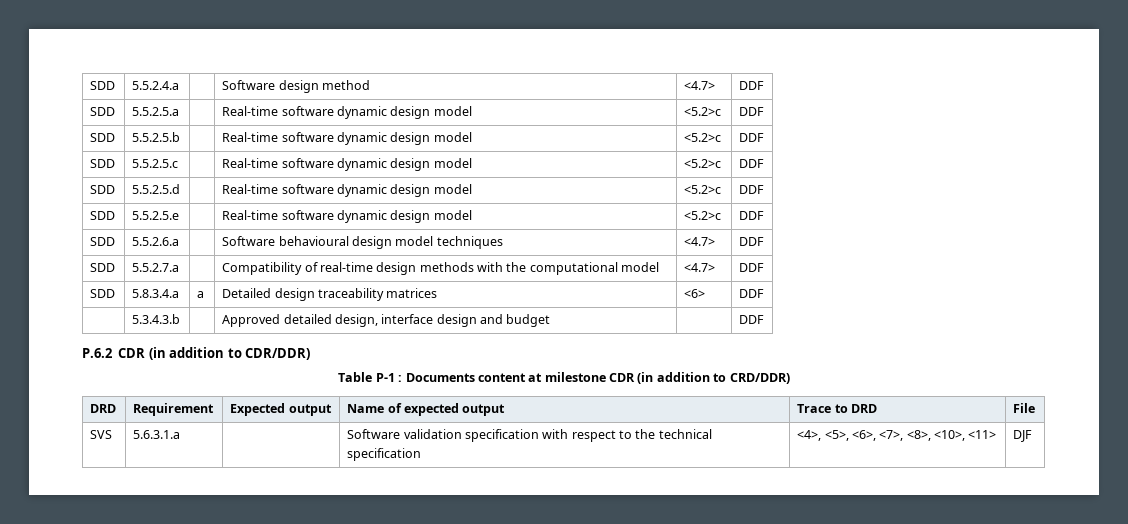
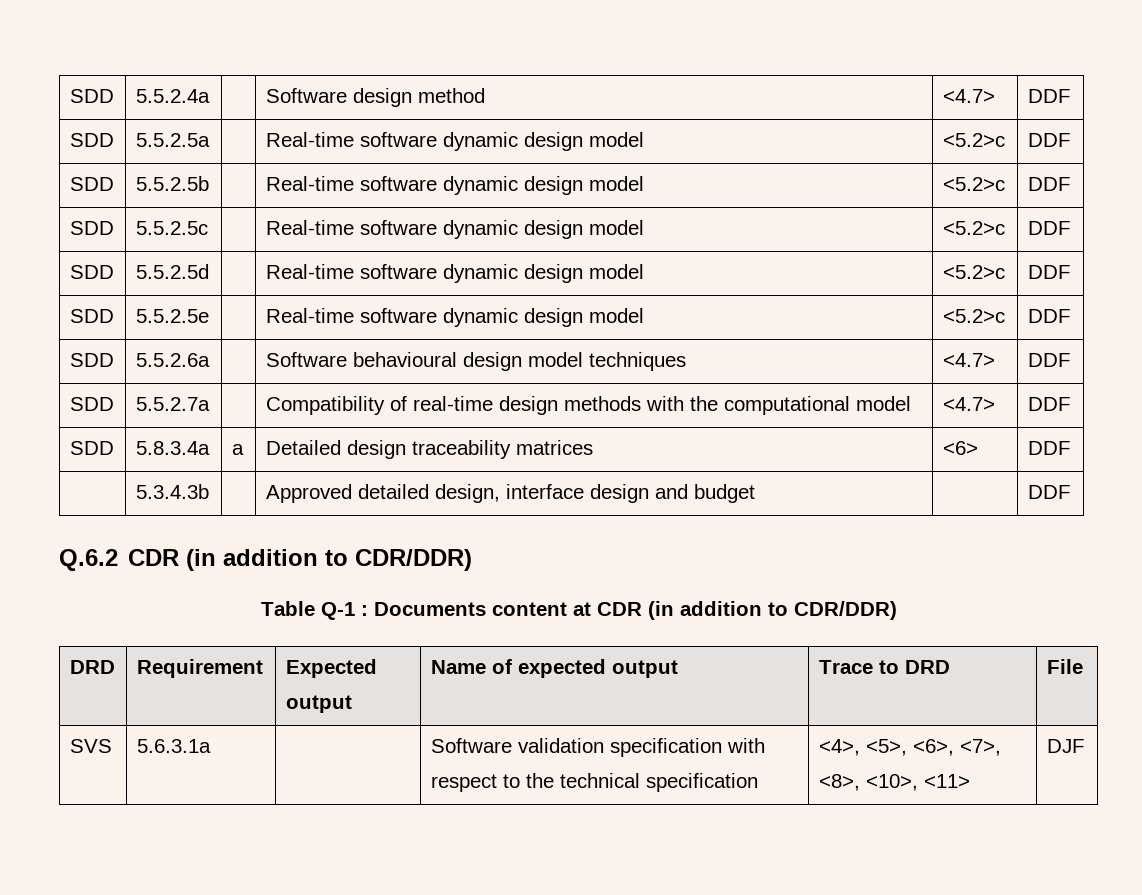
- SDD | 5.5.2.4.a | | Software design method | <4.7> | DDF
+ SDD | 5.5.2.4a | | Software design method | <4.7> | DDF
- SDD | 5.5.2.5.a | | Real-time software dynamic design model | <5.2>c | DDF
- SDD | 5.5.2.5.b | | Real-time software dynamic design model | <5.2>c | DDF
- SDD | 5.5.2.5.c | | Real-time software dynamic design model | <5.2>c | DDF
- SDD | 5.5.2.5.d | | Real-time software dynamic design model | <5.2>c | DDF
- SDD | 5.5.2.5.e | | Real-time software dynamic design model | <5.2>c | DDF
- SDD | 5.5.2.6.a | | Software behavioural design model techniques | <4.7> | DDF
+ SDD | 5.5.2.5a | | Real-time software dynamic design model | <5.2>c | DDF
+ SDD | 5.5.2.5b | | Real-time software dynamic design model | <5.2>c | DDF
+ SDD | 5.5.2.5c | | Real-time software dynamic design model | <5.2>c | DDF
+ SDD | 5.5.2.5d | | Real-time software dynamic design model | <5.2>c | DDF
+ SDD | 5.5.2.5e | | Real-time software dynamic design model | <5.2>c | DDF
+ SDD | 5.5.2.6a | | Software behavioural design model techniques | <4.7> | DDF
- SDD | 5.5.2.7.a | | Compatibility of real-time design methods with the computational model | <4.7> | DDF
+ SDD | 5.5.2.7a | | Compatibility of real-time design methods with the computational model | <4.7> | DDF
- SDD | 5.8.3.4.a | a | Detailed design traceability matrices | <6> | DDF
+ SDD | 5.8.3.4a | a | Detailed design traceability matrices | <6> | DDF
- | 5.3.4.3.b | | Approved detailed design, interface design and budget | | DDF
+ | 5.3.4.3b | | Approved detailed design, interface design and budget | | DDF
- P.6.2 CDR (in addition to CDR/DDR)
+ Q.6.2 CDR (in addition to CDR/DDR)
- Table P-1 : Documents content at milestone CDR (in addition to CRD/DDR)
+ Table Q-1 : Documents content at CDR (in addition to CDR/DDR)
- SVS | 5.6.3.1.a | | Software validation specification with respect to the technical specification | <4>, <5>, <6>, <7>, <8>, <10>, <11> | DJF
+ SVS | 5.6.3.1a | | Software validation specification with respect to the technical specification | <4>, <5>, <6>, <7>, <8>, <10>, <11> | DJF

